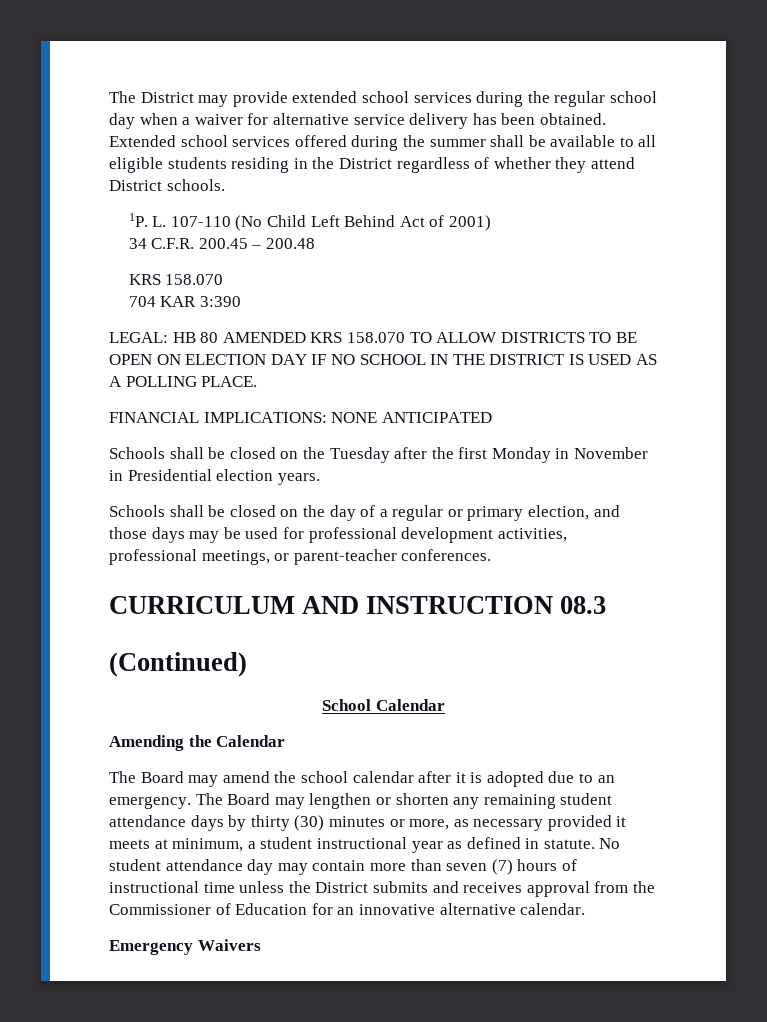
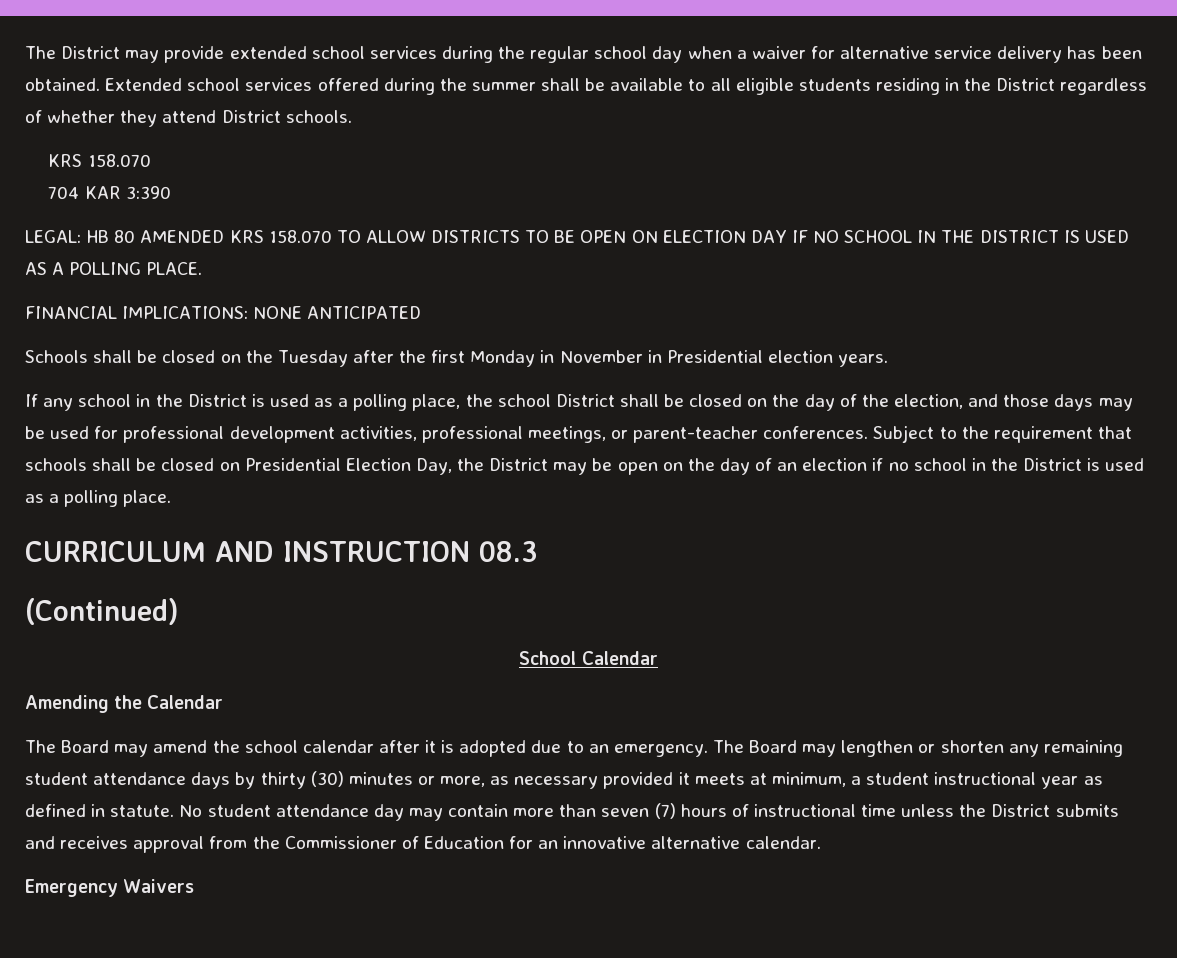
- 1P. L. 107-110 (No Child Left Behind Act of 2001)
- 34 C.F.R. 200.45 – 200.48
- Schools shall be closed on the day of a regular or primary election, and those days may be used for professional development activities, professional meetings, or parent-teacher conferences.
+ If any school in the District is used as a polling place, the school District shall be closed on the day of the election, and those days may be used for professional development activities, professional meetings, or parent-teacher conferences. Subject to the requirement that schools shall be closed on Presidential Election Day, the District may be open on the day of an election if no school in the District is used as a polling place.

